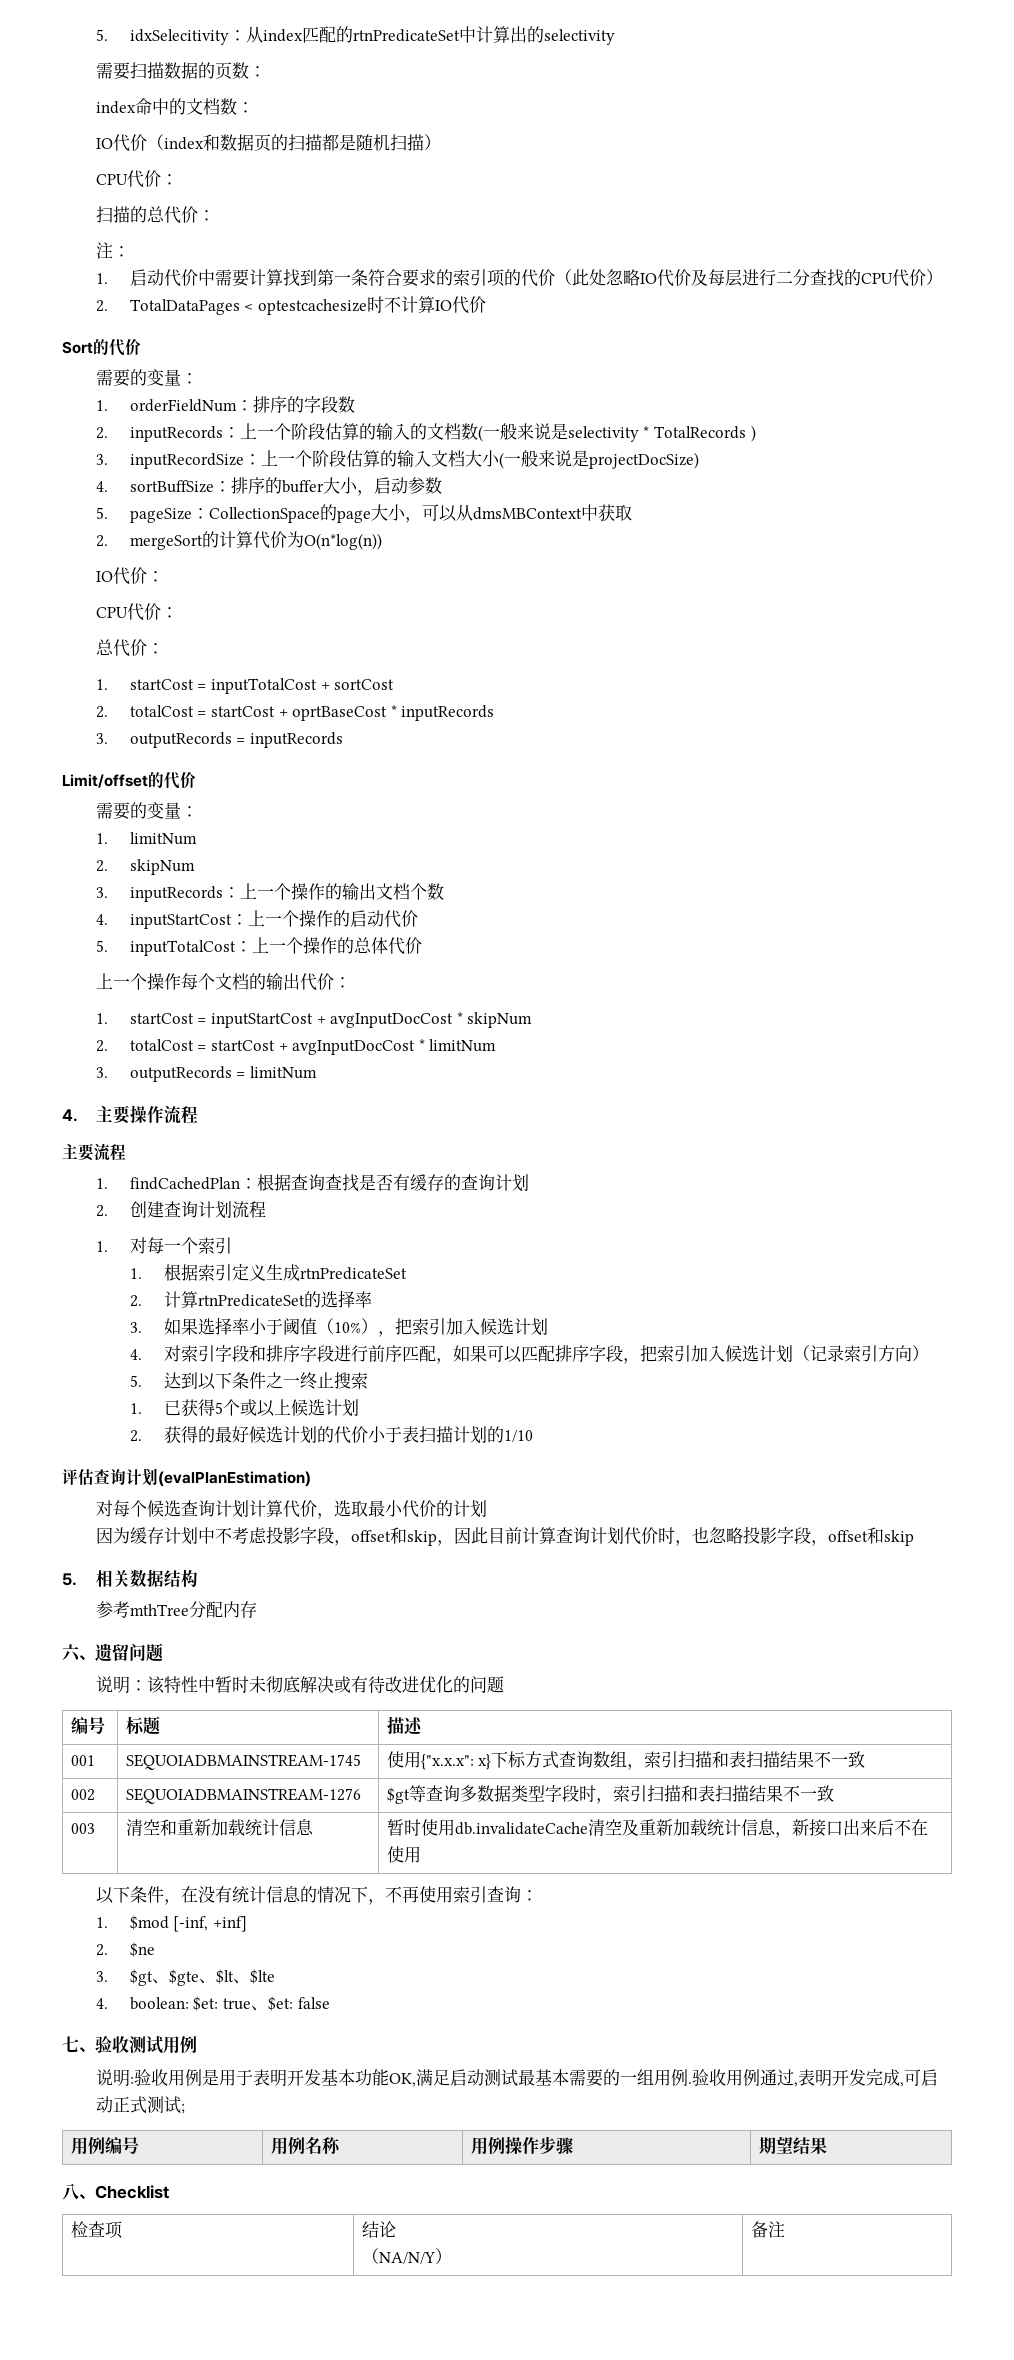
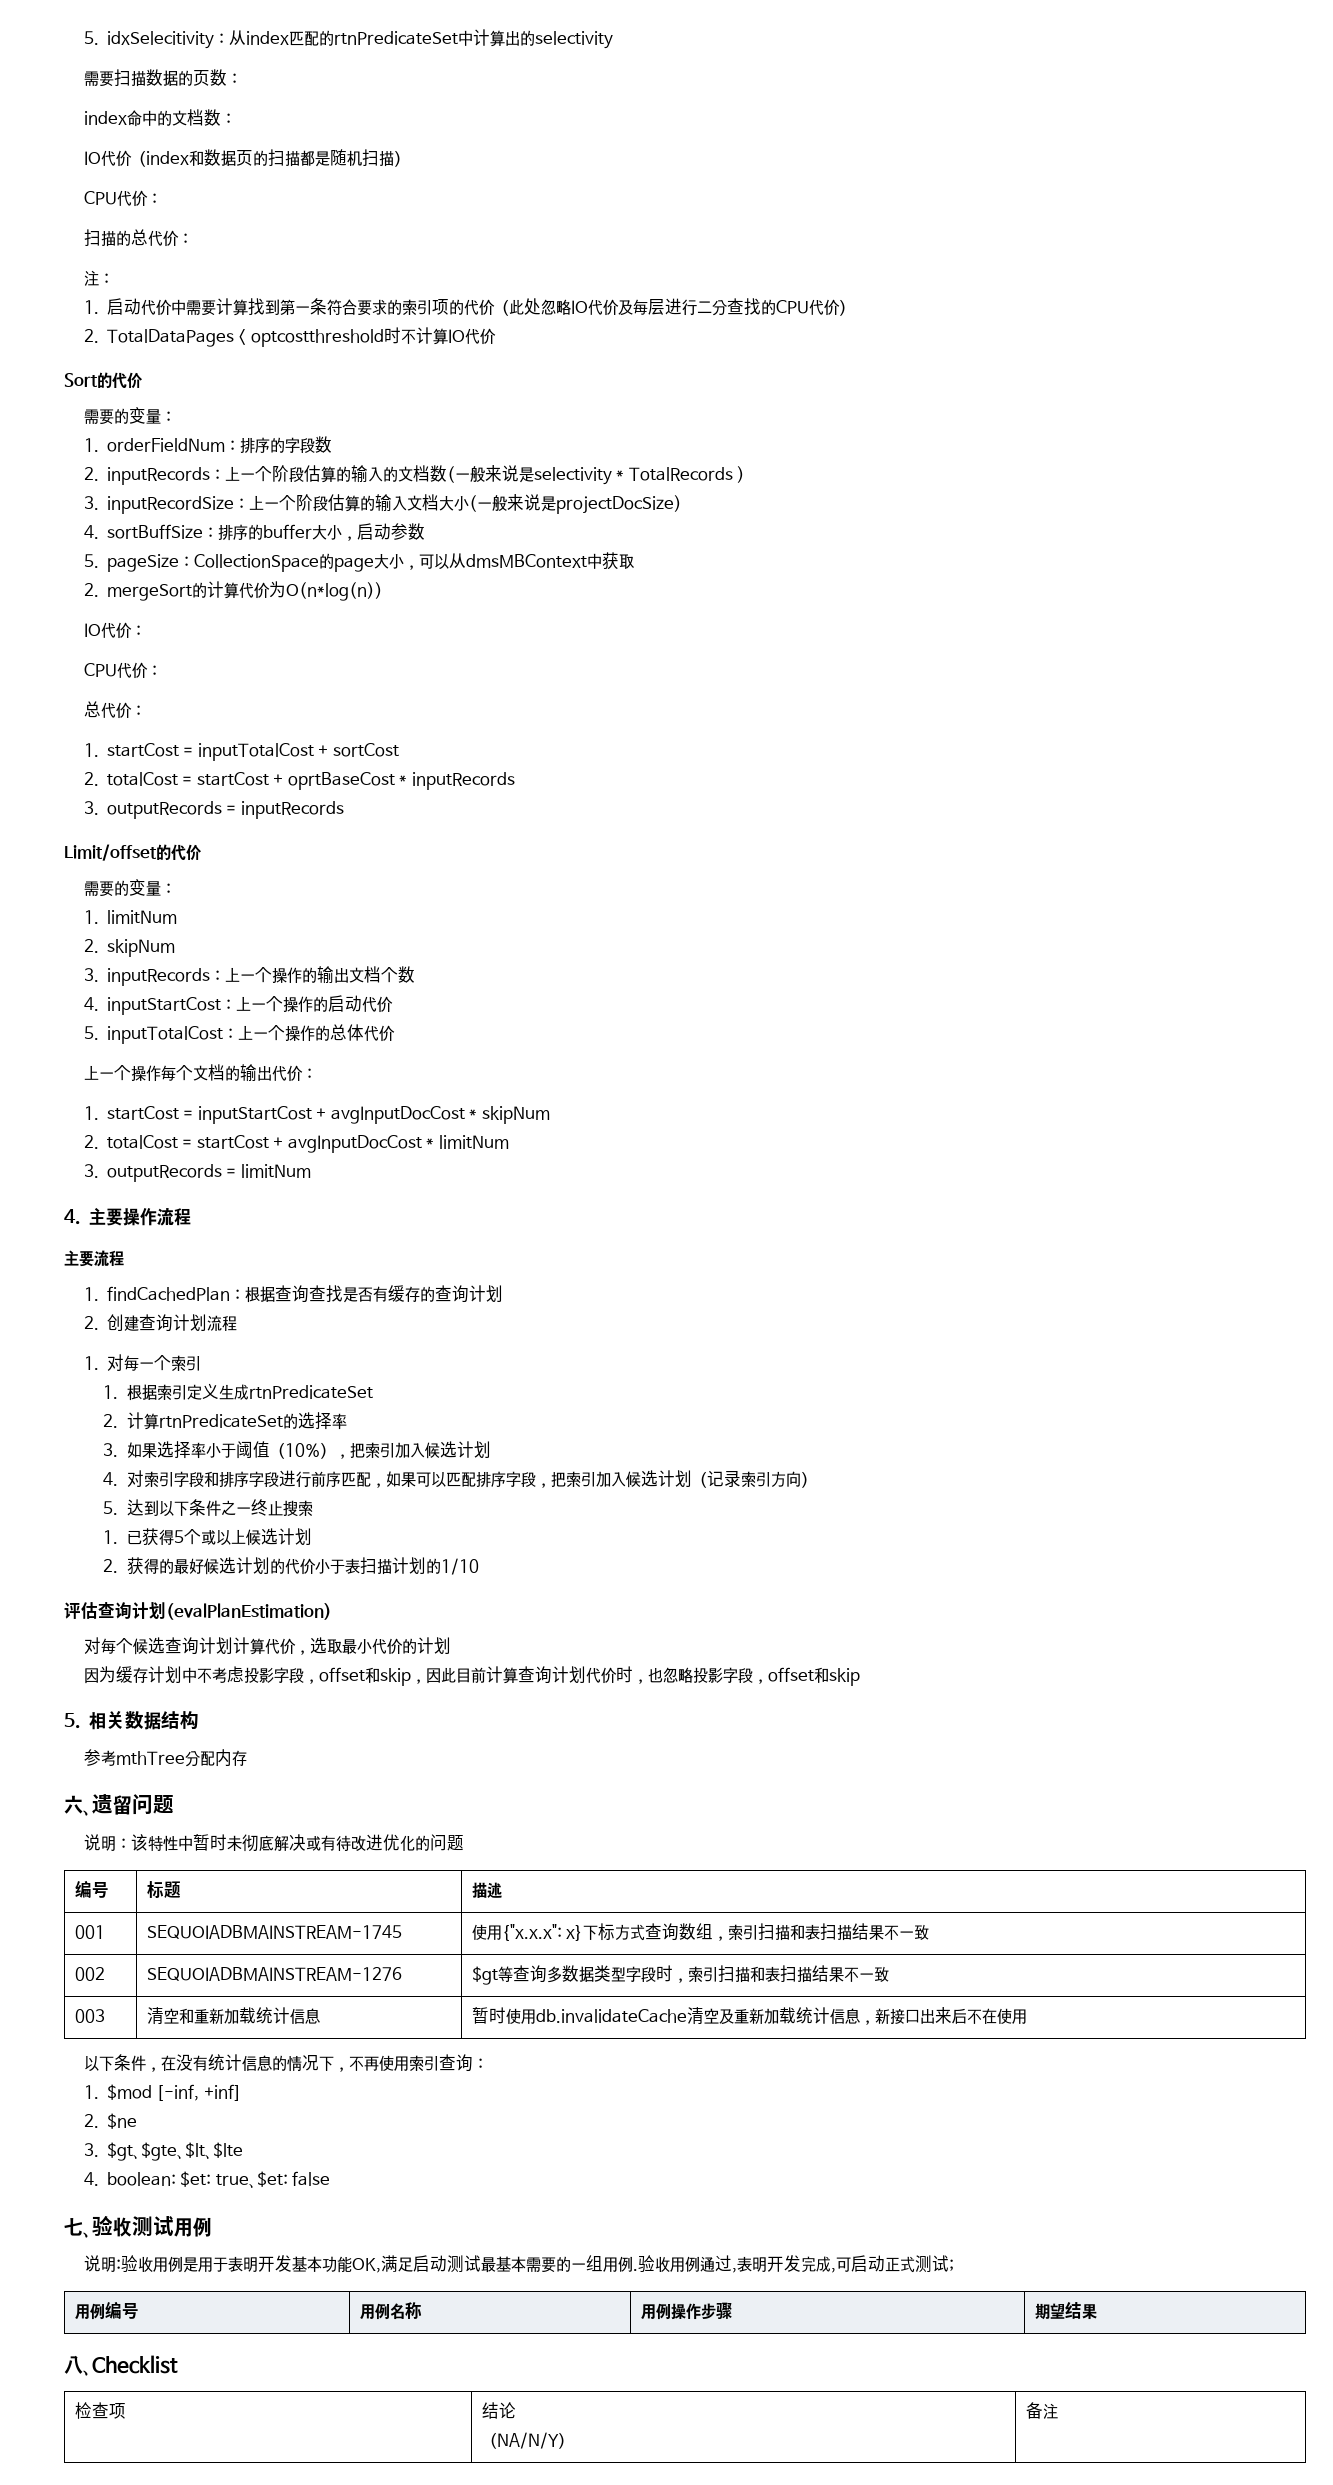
- 2. TotalDataPages < optestcachesize时不计算IO代价
+ 2. TotalDataPages < optcostthreshold时不计算IO代价

